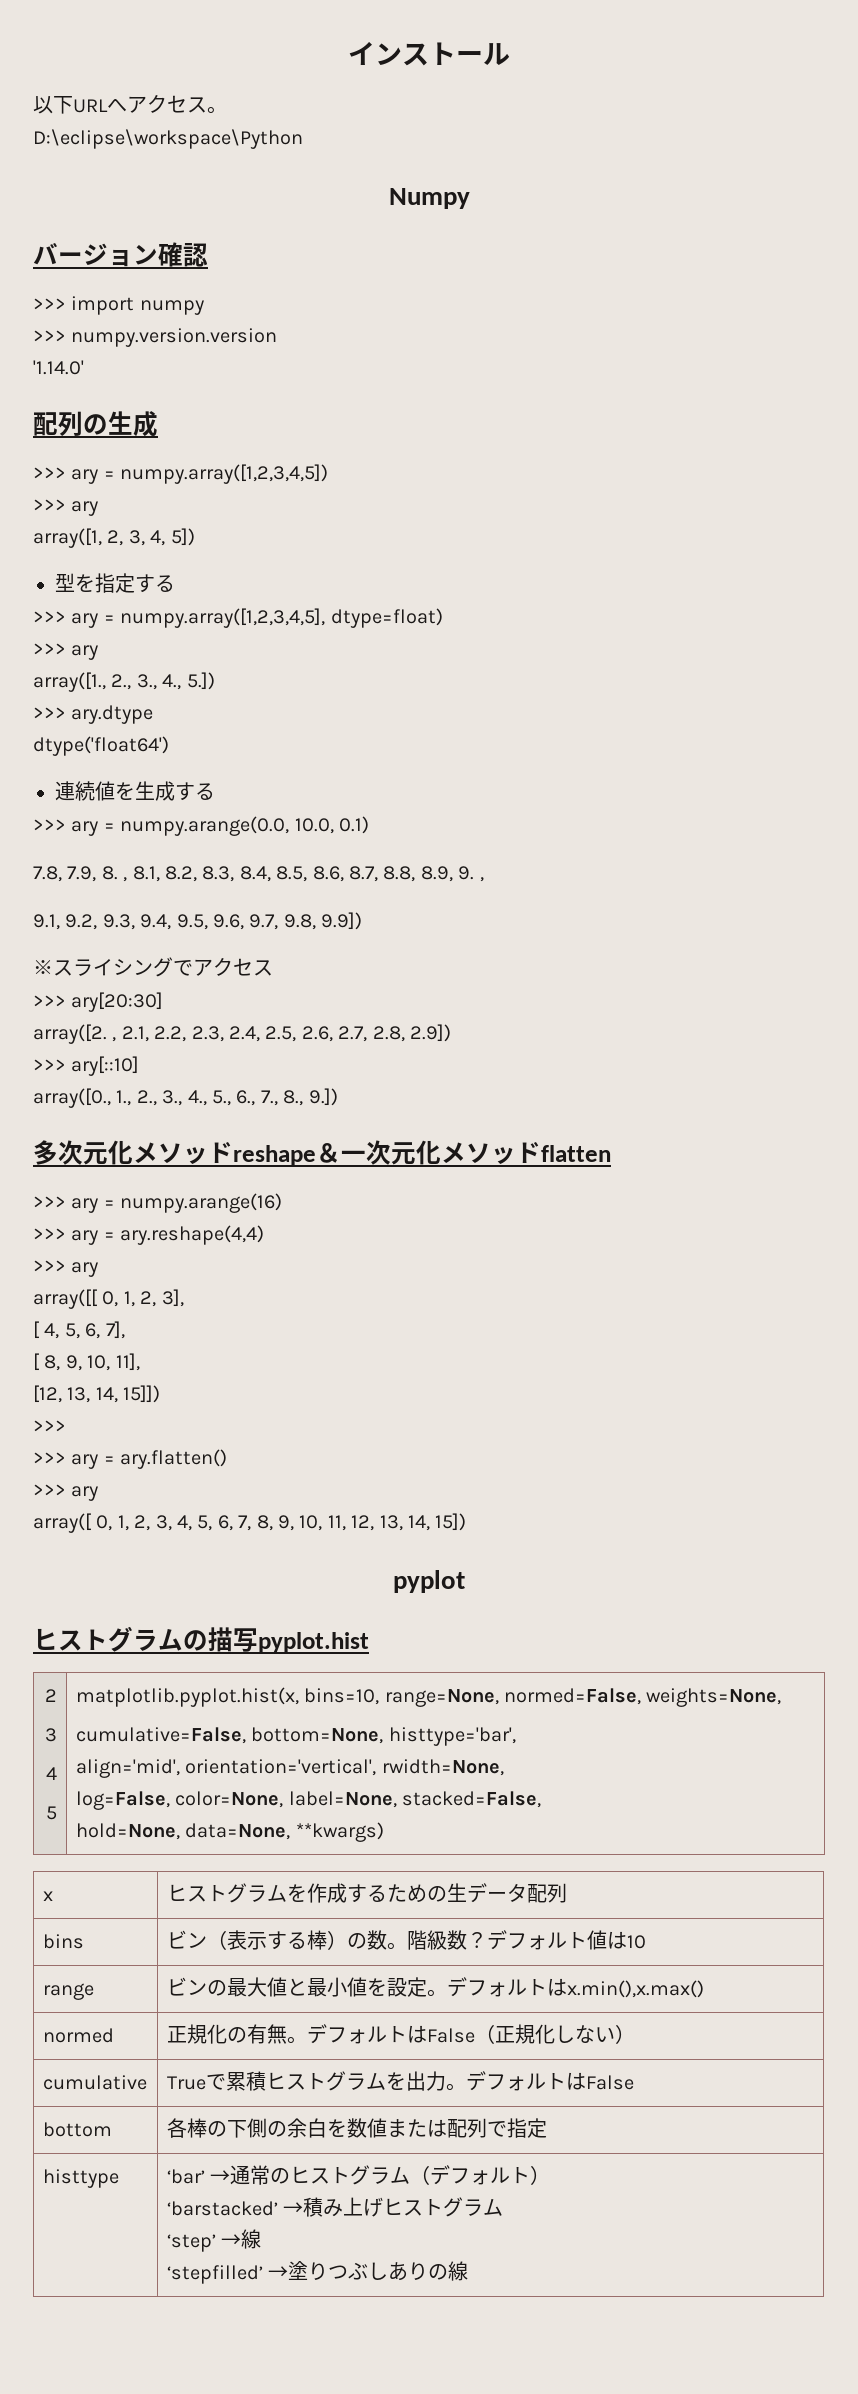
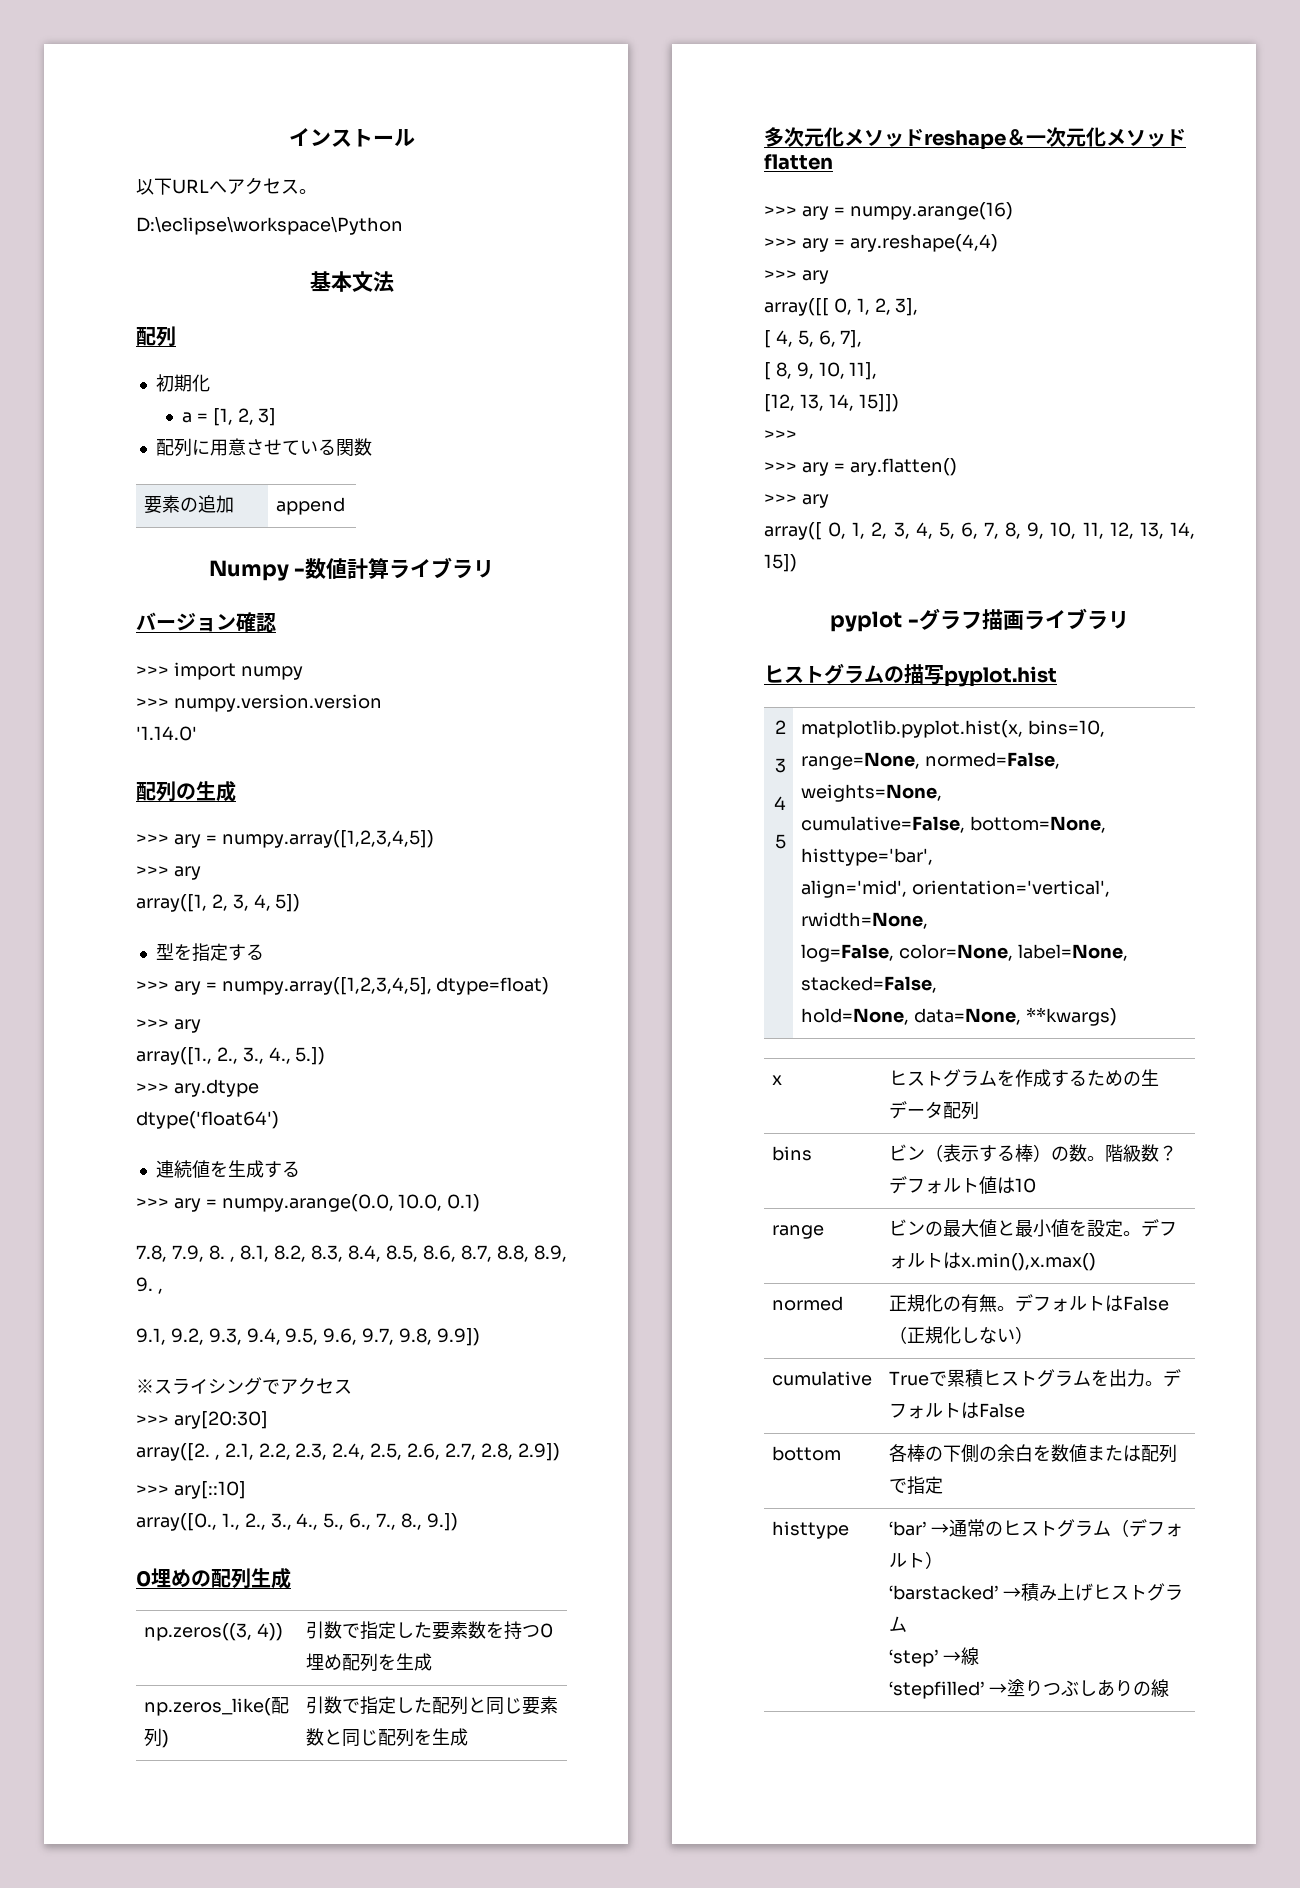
- Numpy
+ 基本文法
+ 配列
+ 初期化
+ a = [1, 2, 3]
+ 配列に用意させている関数
+ 要素の追加 | append
+ Numpy -数値計算ライブラリ
+ 0埋めの配列生成
+ np.zeros((3, 4)) | 引数で指定した要素数を持つ0埋め配列を生成
+ np.zeros_like(配列) | 引数で指定した配列と同じ要素数と同じ配列を生成
- pyplot
+ pyplot -グラフ描画ライブラリ

